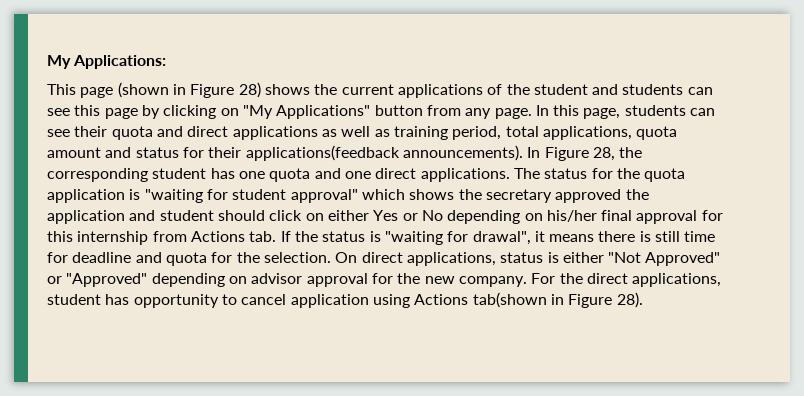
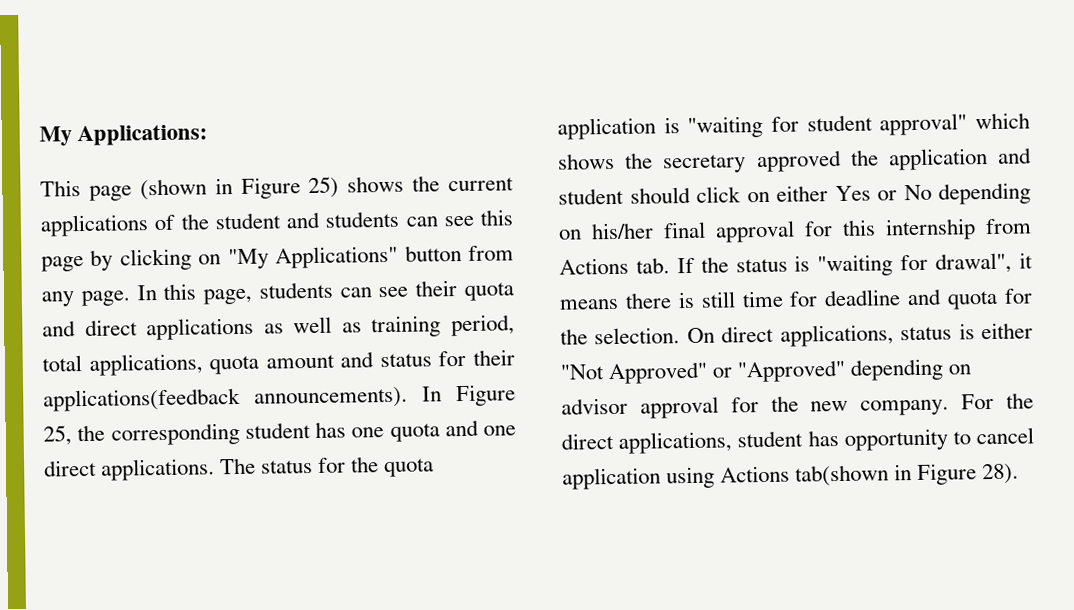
- This page (shown in Figure 28) shows the current applications of the student and students can see this page by clicking on "My Applications" button from any page.
+ This page (shown in Figure 25) shows the current applications of the student and students can see this page by clicking on "My Applications" button from any page.
- In Figure 28, the corresponding student has one quota and one direct applications.
+ In Figure 25, the corresponding student has one quota and one direct applications.

